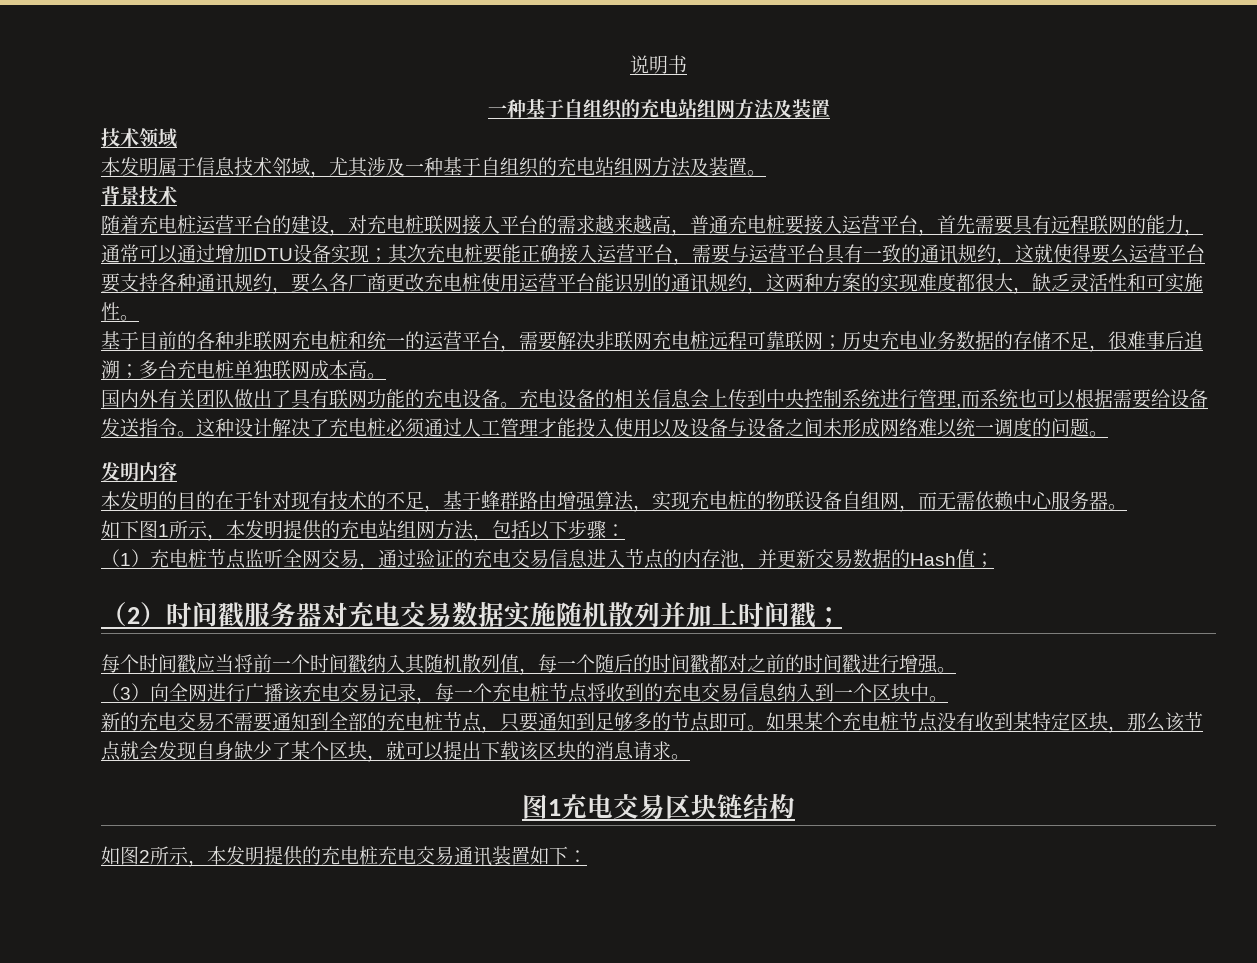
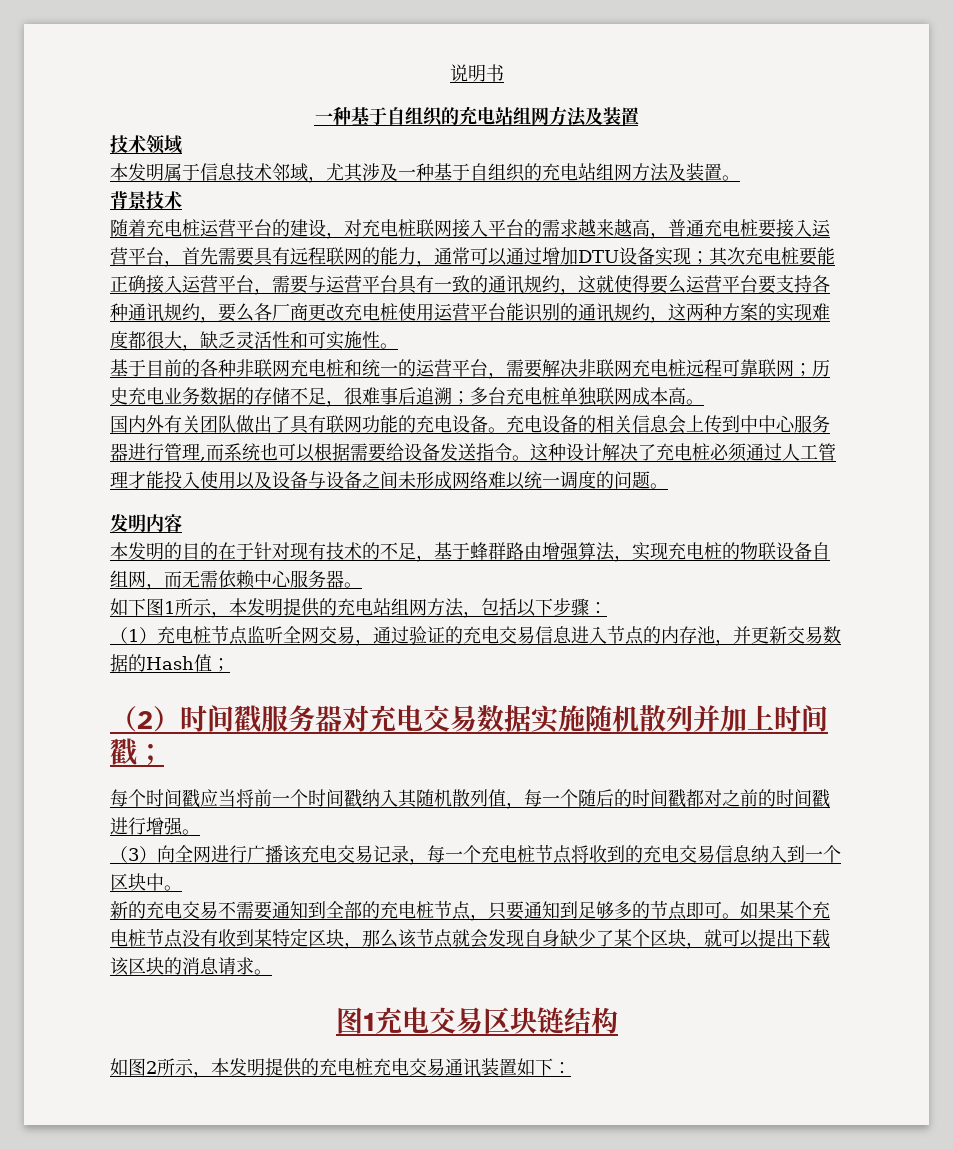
- 充电设备的相关信息会上传到中央控制系统进行管理,而系统也可以根据需要给设备发送指令。
+ 充电设备的相关信息会上传到中中心服务器进行管理,而系统也可以根据需要给设备发送指令。

